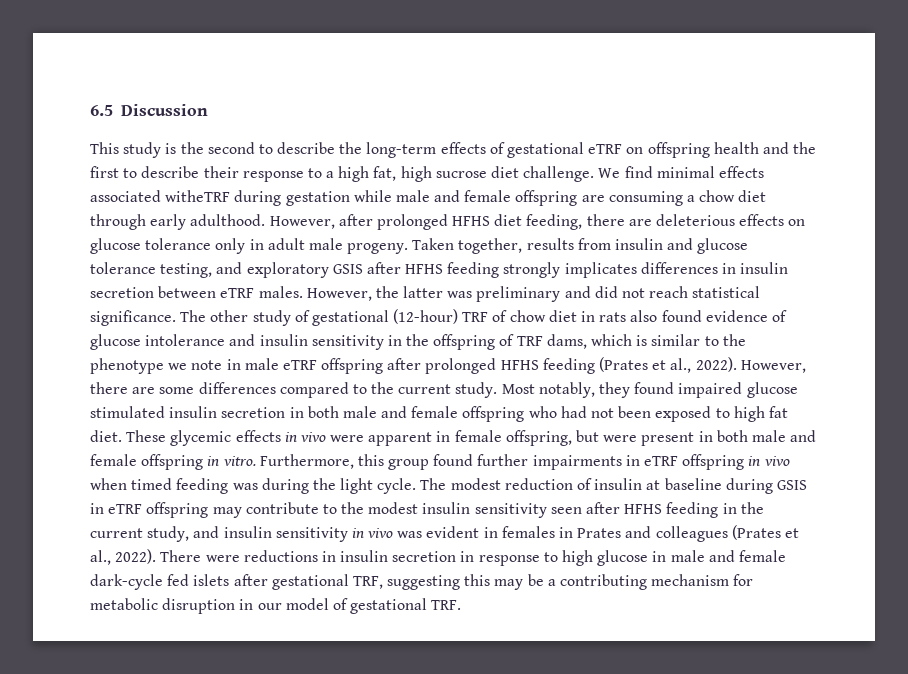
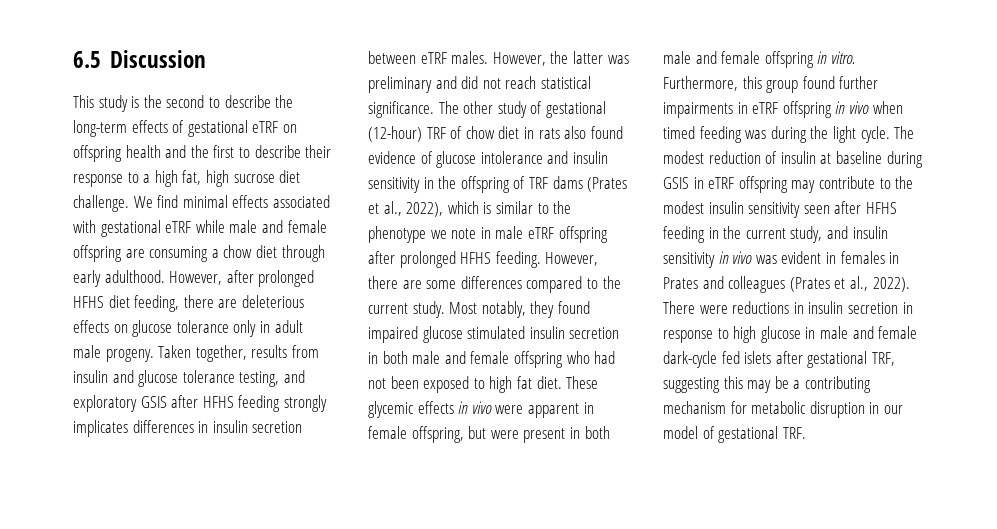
- We find minimal effects associated witheTRF during gestation while male and female offspring are consuming a chow diet through early adulthood.
+ We find minimal effects associated with gestational eTRF while male and female offspring are consuming a chow diet through early adulthood.
- The other study of gestational (12-hour) TRF of chow diet in rats also found evidence of glucose intolerance and insulin sensitivity in the offspring of TRF dams, which is similar to the phenotype we note in male eTRF offspring after prolonged HFHS feeding (Prates et al., 2022).
+ The other study of gestational (12-hour) TRF of chow diet in rats also found evidence of glucose intolerance and insulin sensitivity in the offspring of TRF dams (Prates et al., 2022), which is similar to the phenotype we note in male eTRF offspring after prolonged HFHS feeding.

